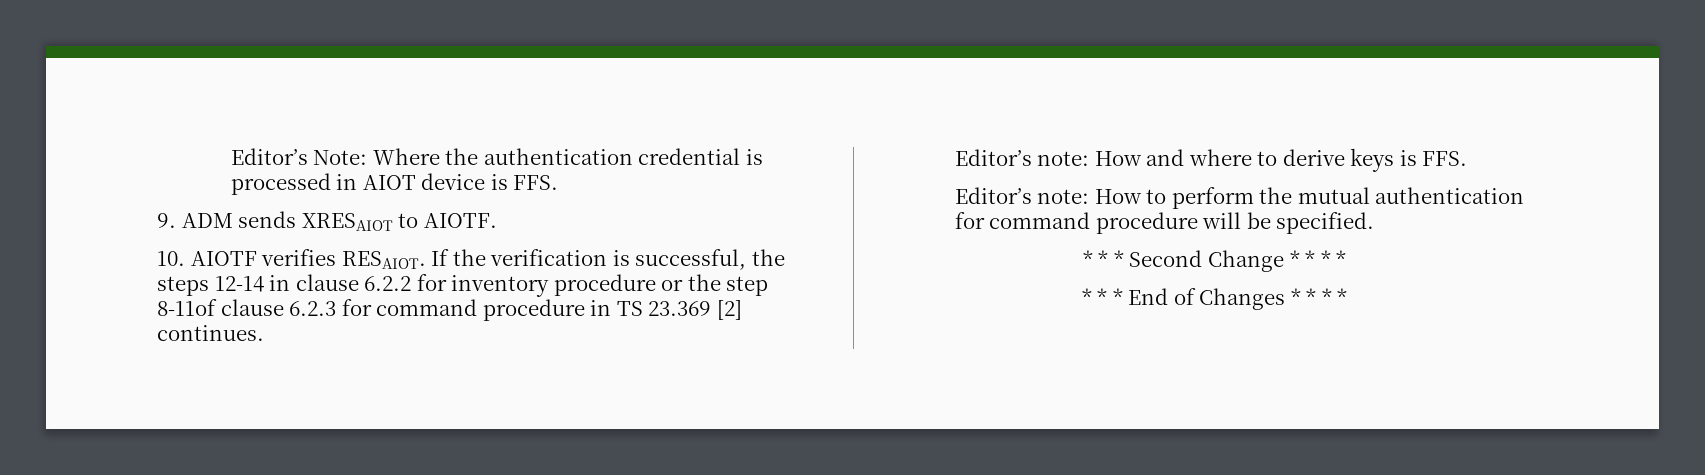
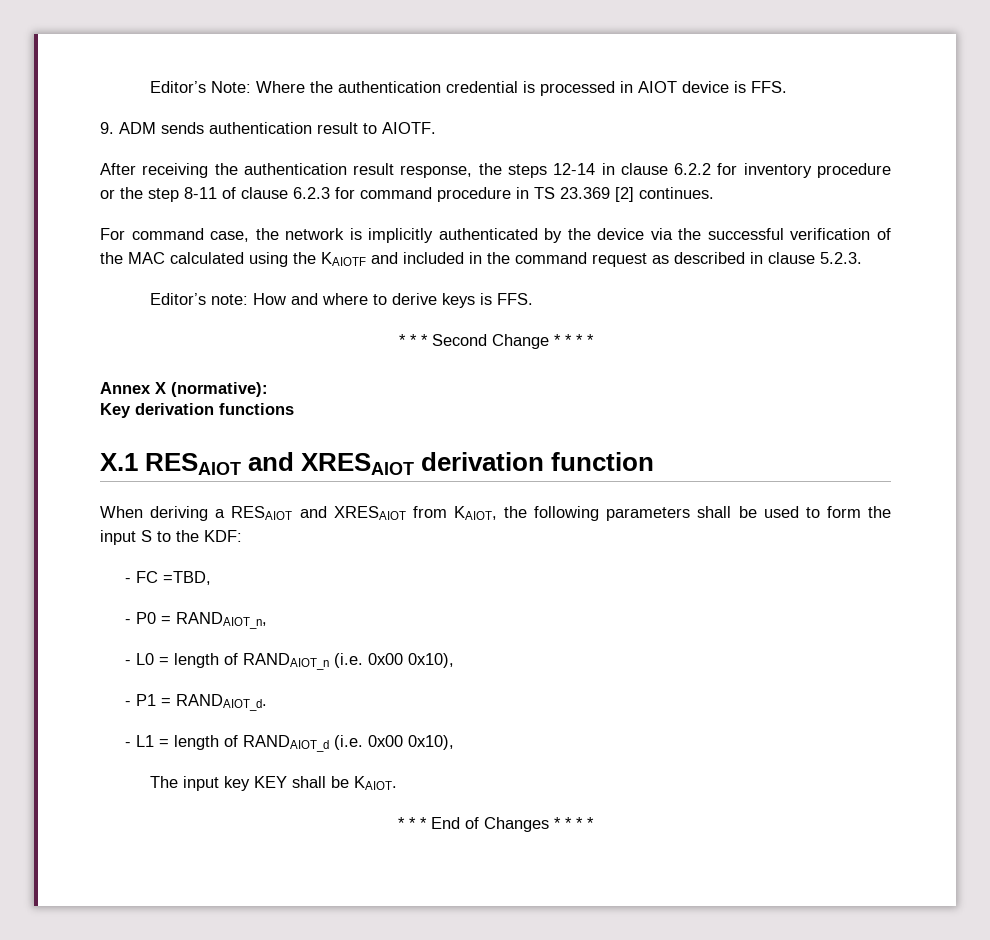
- 9. ADM sends XRESAIOT to AIOTF.
+ 9. ADM sends authentication result to AIOTF.
- 10. AIOTF verifies RESAIOT. If the verification is successful, the steps 12-14 in clause 6.2.2 for inventory procedure or the step 8-11of clause 6.2.3 for command procedure in TS 23.369 [2] continues.
+ After receiving the authentication result response, the steps 12-14 in clause 6.2.2 for inventory procedure or the step 8-11 of clause 6.2.3 for command procedure in TS 23.369 [2] continues.
+ For command case, the network is implicitly authenticated by the device via the successful verification of the MAC calculated using the KAIOTF and included in the command request as described in clause 5.2.3.
- Editor’s note: How to perform the mutual authentication for command procedure will be specified.
+ Annex X (normative):
+ Key derivation functions
+ X.1 RESAIOT and XRESAIOT derivation function
+ When deriving a RESAIOT and XRESAIOT from KAIOT, the following parameters shall be used to form the input S to the KDF:
+ - FC =TBD,
+ - P0 = RANDAIOT_n,
+ - L0 = length of RANDAIOT_n (i.e. 0x00 0x10),
+ - P1 = RANDAIOT_d.
+ - L1 = length of RANDAIOT_d (i.e. 0x00 0x10),
+ The input key KEY shall be KAIOT.

